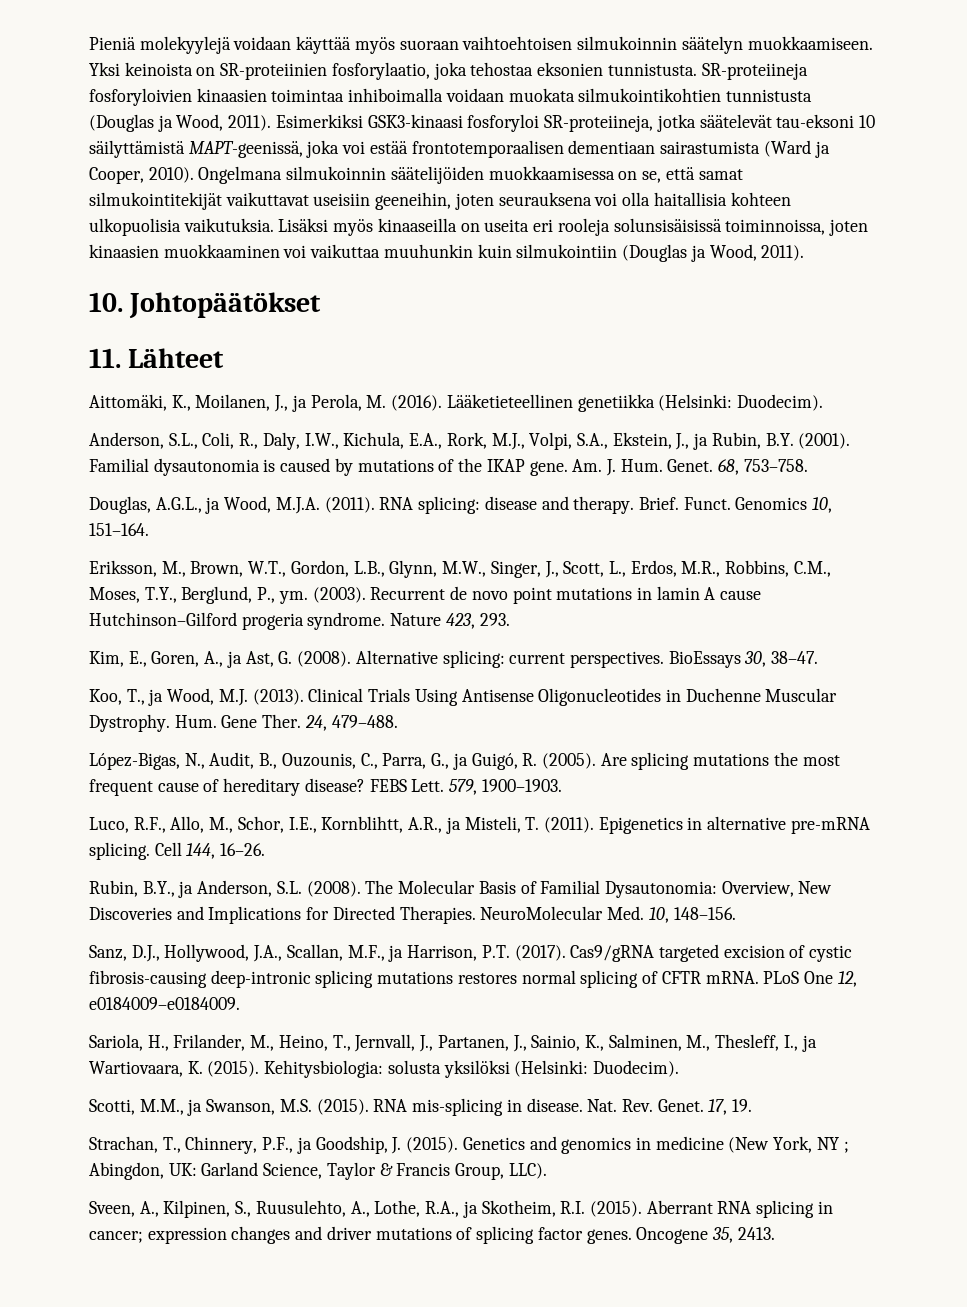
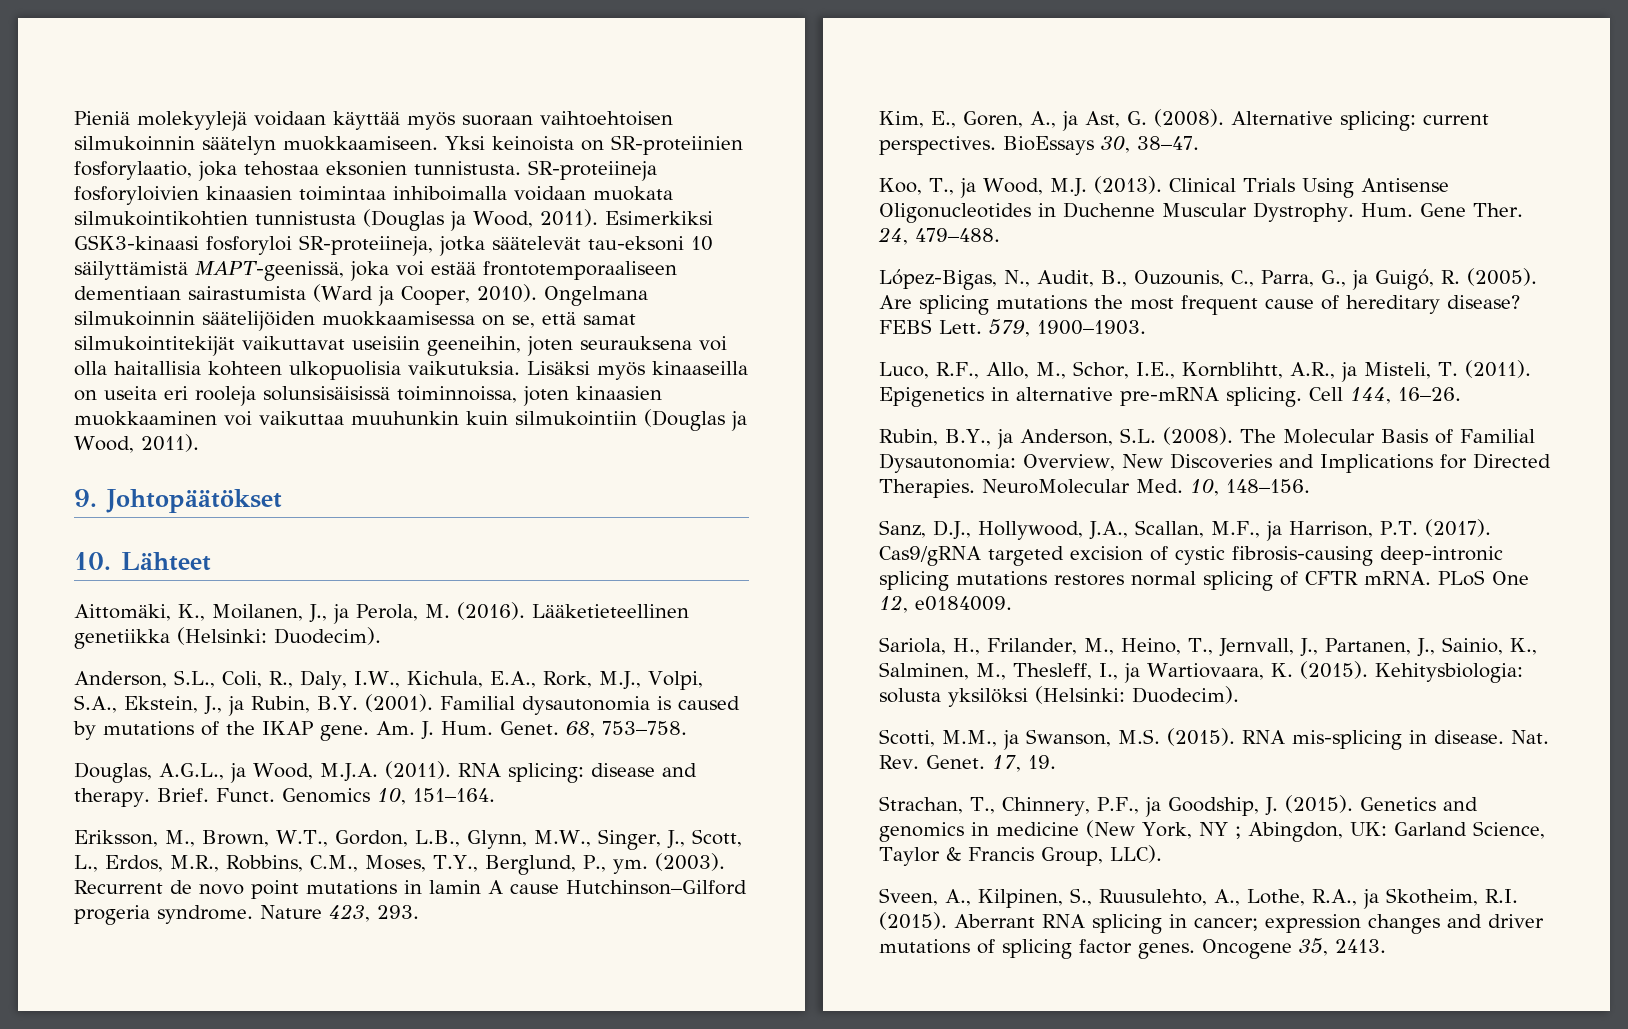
- Esimerkiksi GSK3-kinaasi fosforyloi SR-proteiineja, jotka säätelevät tau-eksoni 10 säilyttämistä MAPT-geenissä, joka voi estää frontotemporaalisen dementiaan sairastumista (Ward ja Cooper, 2010).
+ Esimerkiksi GSK3-kinaasi fosforyloi SR-proteiineja, jotka säätelevät tau-eksoni 10 säilyttämistä MAPT-geenissä, joka voi estää frontotemporaaliseen dementiaan sairastumista (Ward ja Cooper, 2010).
- 10. Johtopäätökset
+ 9. Johtopäätökset
- 11. Lähteet
+ 10. Lähteet
- PLoS One 12, e0184009–e0184009.
+ PLoS One 12, e0184009.

